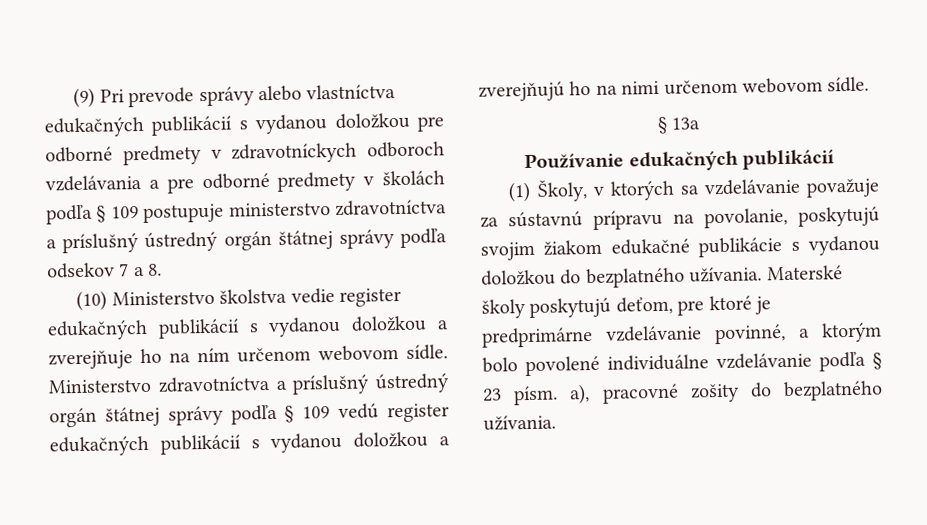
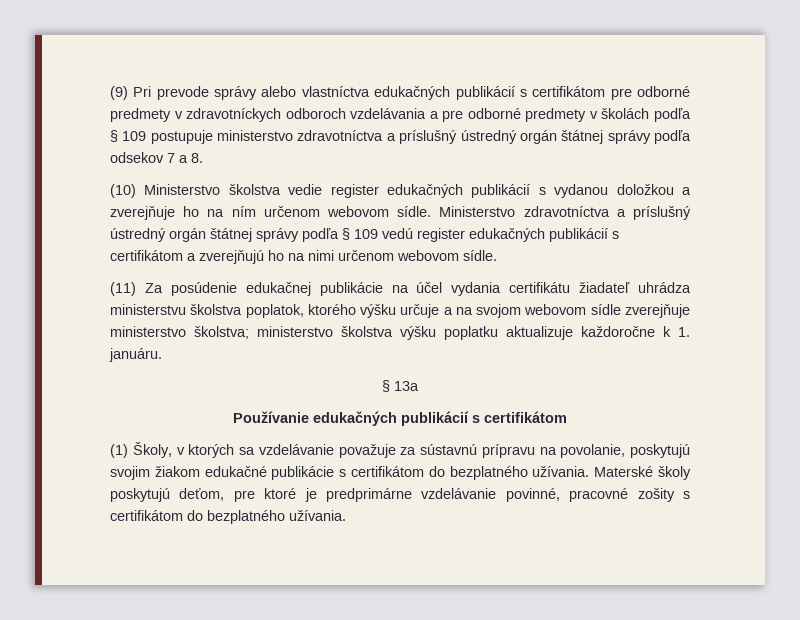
- (9) Pri prevode správy alebo vlastníctva edukačných publikácií s vydanou doložkou pre odborné predmety v zdravotníckych odboroch vzdelávania a pre odborné predmety v školách podľa § 109 postupuje ministerstvo zdravotníctva a príslušný ústredný orgán štátnej správy podľa odsekov 7 a 8.
+ (9) Pri prevode správy alebo vlastníctva edukačných publikácií s certifikátom pre odborné predmety v zdravotníckych odboroch vzdelávania a pre odborné predmety v školách podľa § 109 postupuje ministerstvo zdravotníctva a príslušný ústredný orgán štátnej správy podľa odsekov 7 a 8.
- Ministerstvo zdravotníctva a príslušný ústredný orgán štátnej správy podľa § 109 vedú register edukačných publikácií s vydanou doložkou a zverejňujú ho na nimi určenom webovom sídle.
+ Ministerstvo zdravotníctva a príslušný ústredný orgán štátnej správy podľa § 109 vedú register edukačných publikácií s certifikátom a zverejňujú ho na nimi určenom webovom sídle.
+ (11) Za posúdenie edukačnej publikácie na účel vydania certifikátu žiadateľ uhrádza ministerstvu školstva poplatok, ktorého výšku určuje a na svojom webovom sídle zverejňuje ministerstvo školstva; ministerstvo školstva výšku poplatku aktualizuje každoročne k 1. januáru.
- Používanie edukačných publikácií
+ Používanie edukačných publikácií s certifikátom
- (1) Školy, v ktorých sa vzdelávanie považuje za sústavnú prípravu na povolanie, poskytujú svojim žiakom edukačné publikácie s vydanou doložkou do bezplatného užívania.
+ (1) Školy, v ktorých sa vzdelávanie považuje za sústavnú prípravu na povolanie, poskytujú svojim žiakom edukačné publikácie s certifikátom do bezplatného užívania.
- Materské školy poskytujú deťom, pre ktoré je predprimárne vzdelávanie povinné, a ktorým bolo povolené individuálne vzdelávanie podľa § 23 písm. a), pracovné zošity do bezplatného užívania.
+ Materské školy poskytujú deťom, pre ktoré je predprimárne vzdelávanie povinné, pracovné zošity s certifikátom do bezplatného užívania.

